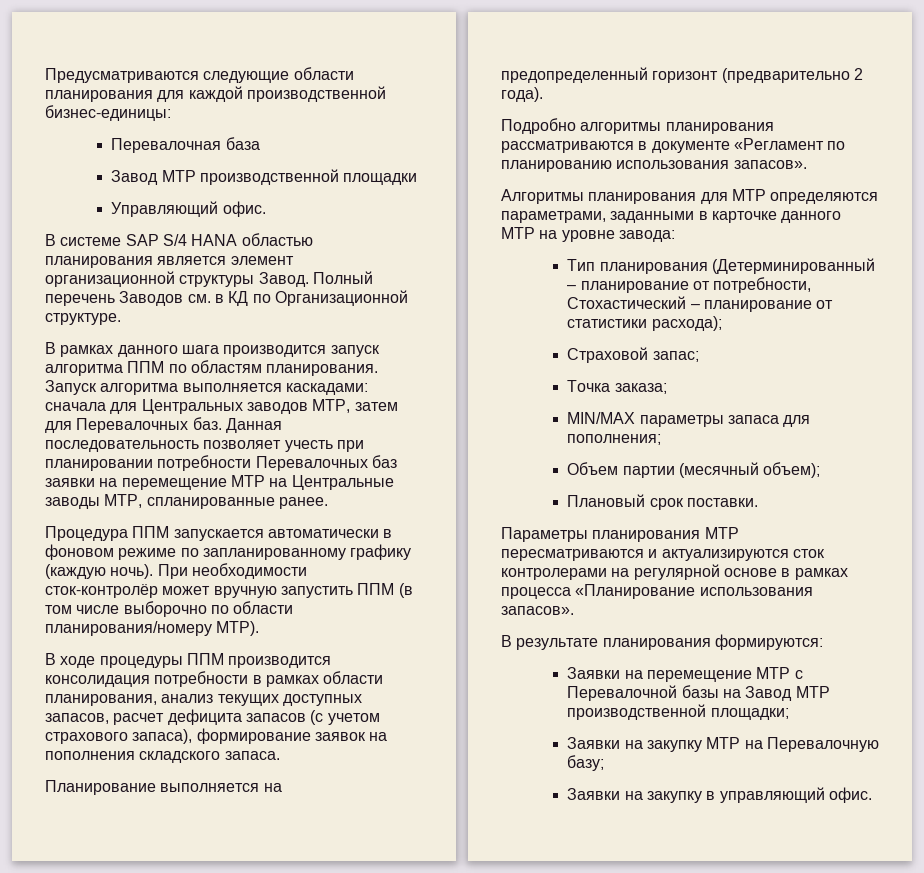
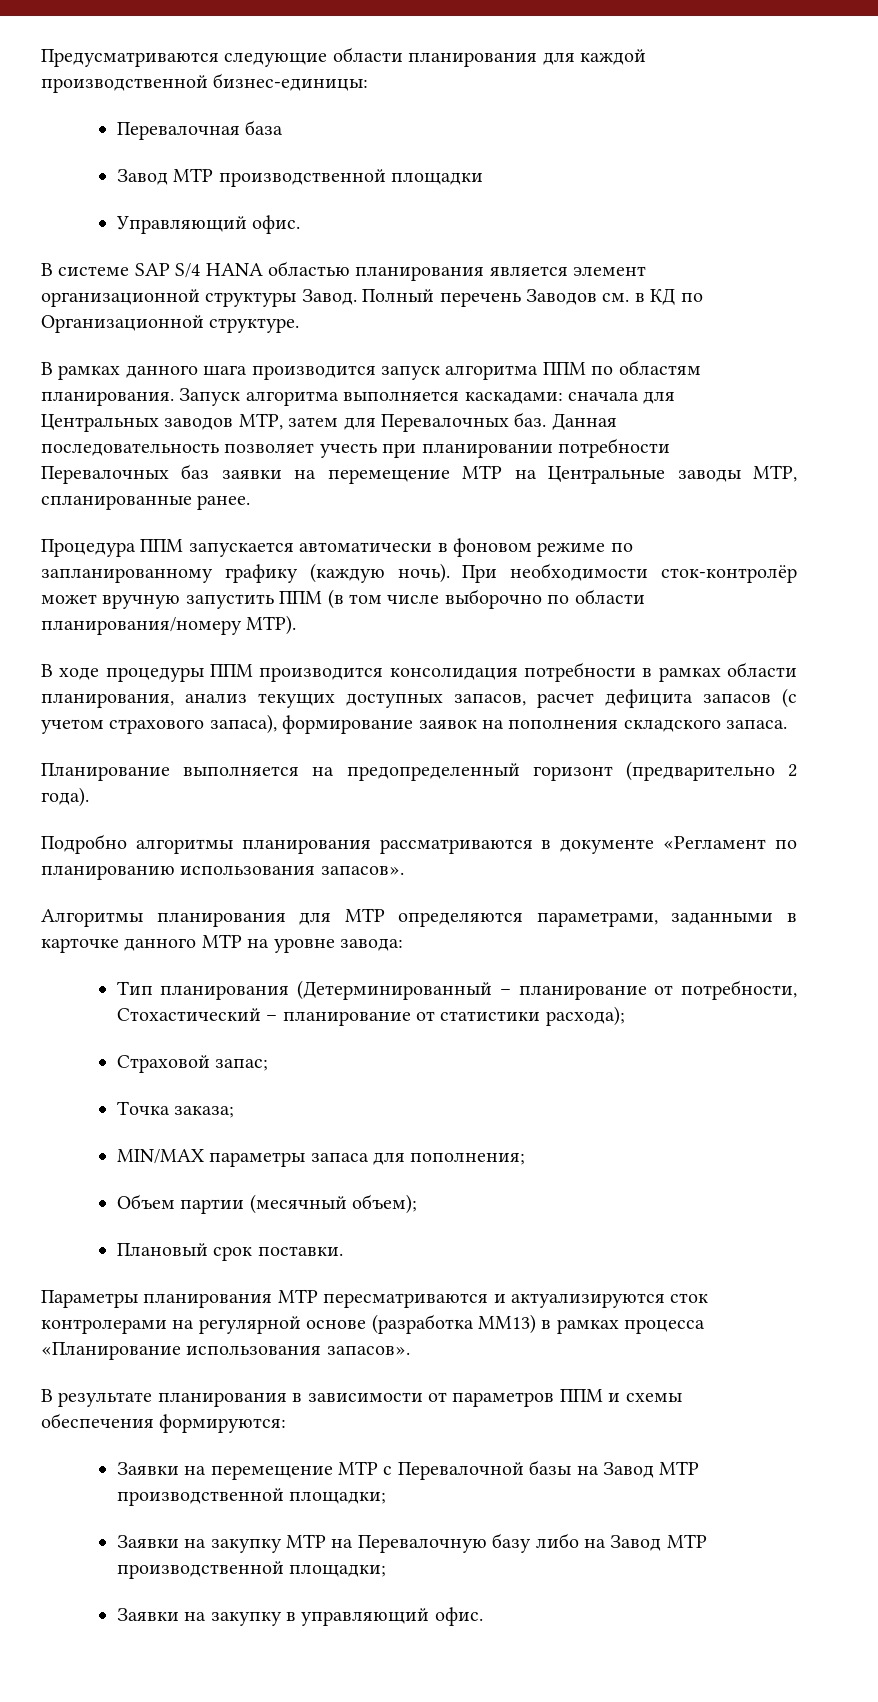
- Параметры планирования МТР пересматриваются и актуализируются сток контролерами на регулярной основе в рамках процесса «Планирование использования запасов».
+ Параметры планирования МТР пересматриваются и актуализируются сток контролерами на регулярной основе (разработка MM13) в рамках процесса «Планирование использования запасов».
- В результате планирования формируются:
+ В результате планирования в зависимости от параметров ППМ и схемы обеспечения формируются:
- Заявки на закупку МТР на Перевалочную базу;
+ Заявки на закупку МТР на Перевалочную базу либо на Завод МТР производственной площадки;

